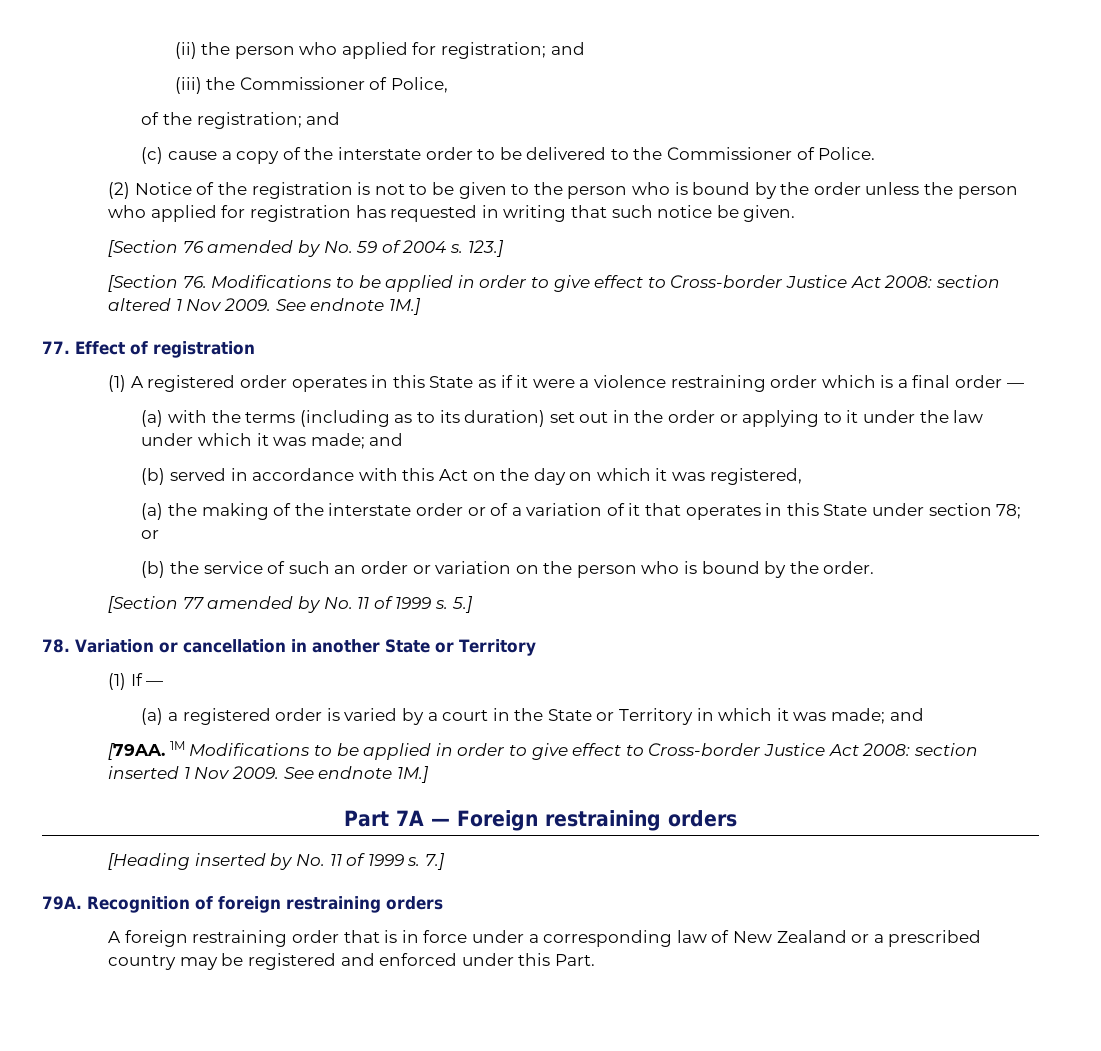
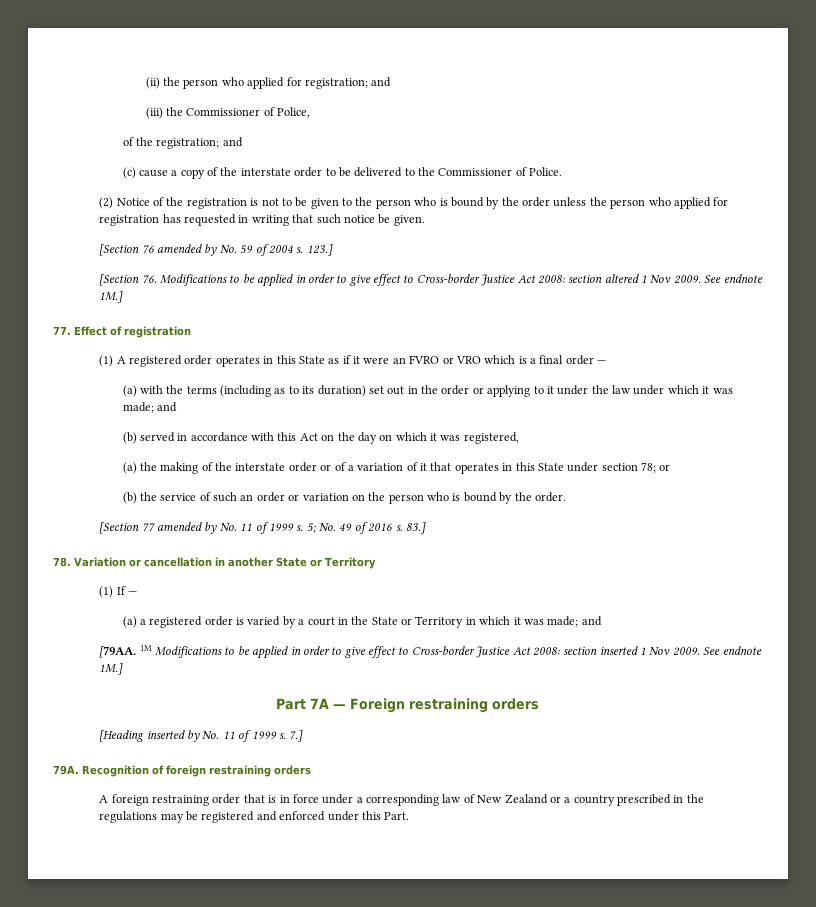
- (1) A registered order operates in this State as if it were a violence restraining order which is a final order —
+ (1) A registered order operates in this State as if it were an FVRO or VRO which is a final order —
- 5.]
+ 5; No. 49 of 2016 s. 83.]
- A foreign restraining order that is in force under a corresponding law of New Zealand or a prescribed country may be registered and enforced under this Part.
+ A foreign restraining order that is in force under a corresponding law of New Zealand or a country prescribed in the regulations may be registered and enforced under this Part.

